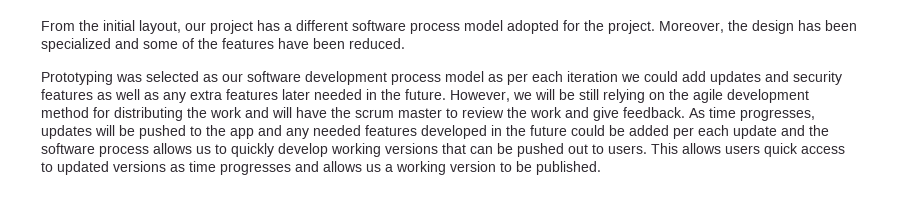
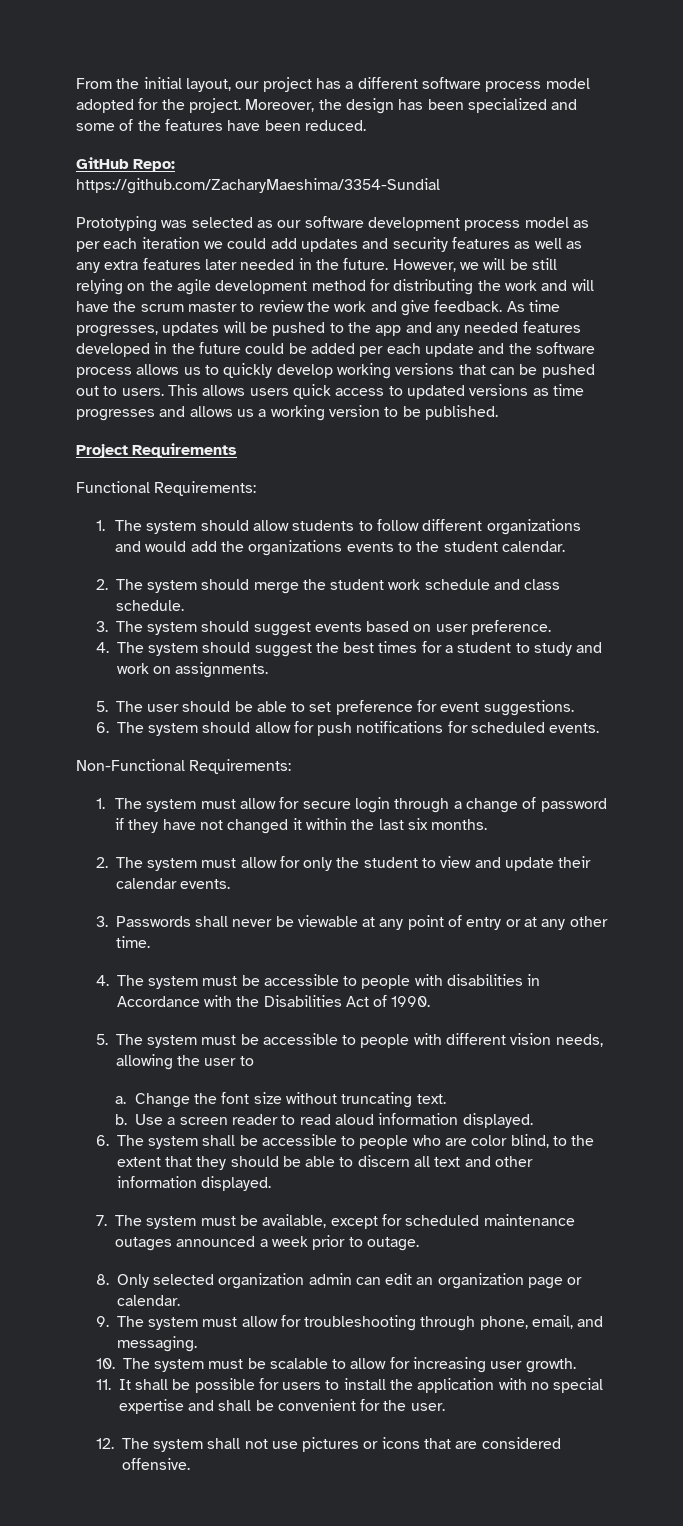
+ GitHub Repo:
+ https://github.com/ZacharyMaeshima/3354-Sundial
+ Project Requirements
+ Functional Requirements:
+ 1. The system should allow students to follow different organizations and would add the organizations events to the student calendar.
+ 2. The system should merge the student work schedule and class schedule.
+ 3. The system should suggest events based on user preference.
+ 4. The system should suggest the best times for a student to study and work on assignments.
+ 5. The user should be able to set preference for event suggestions.
+ 6. The system should allow for push notifications for scheduled events.
+ Non-Functional Requirements:
+ 1. The system must allow for secure login through a change of password if they have not changed it within the last six months.
+ 2. The system must allow for only the student to view and update their calendar events.
+ 3. Passwords shall never be viewable at any point of entry or at any other time.
+ 4. The system must be accessible to people with disabilities in Accordance with the Disabilities Act of 1990.
+ 5. The system must be accessible to people with different vision needs, allowing the user to
+ a. Change the font size without truncating text.
+ b. Use a screen reader to read aloud information displayed.
+ 6. The system shall be accessible to people who are color blind, to the extent that they should be able to discern all text and other information displayed.
+ 7. The system must be available, except for scheduled maintenance outages announced a week prior to outage.
+ 8. Only selected organization admin can edit an organization page or calendar.
+ 9. The system must allow for troubleshooting through phone, email, and messaging.
+ 10. The system must be scalable to allow for increasing user growth.
+ 11. It shall be possible for users to install the application with no special expertise and shall be convenient for the user.
+ 12. The system shall not use pictures or icons that are considered offensive.

